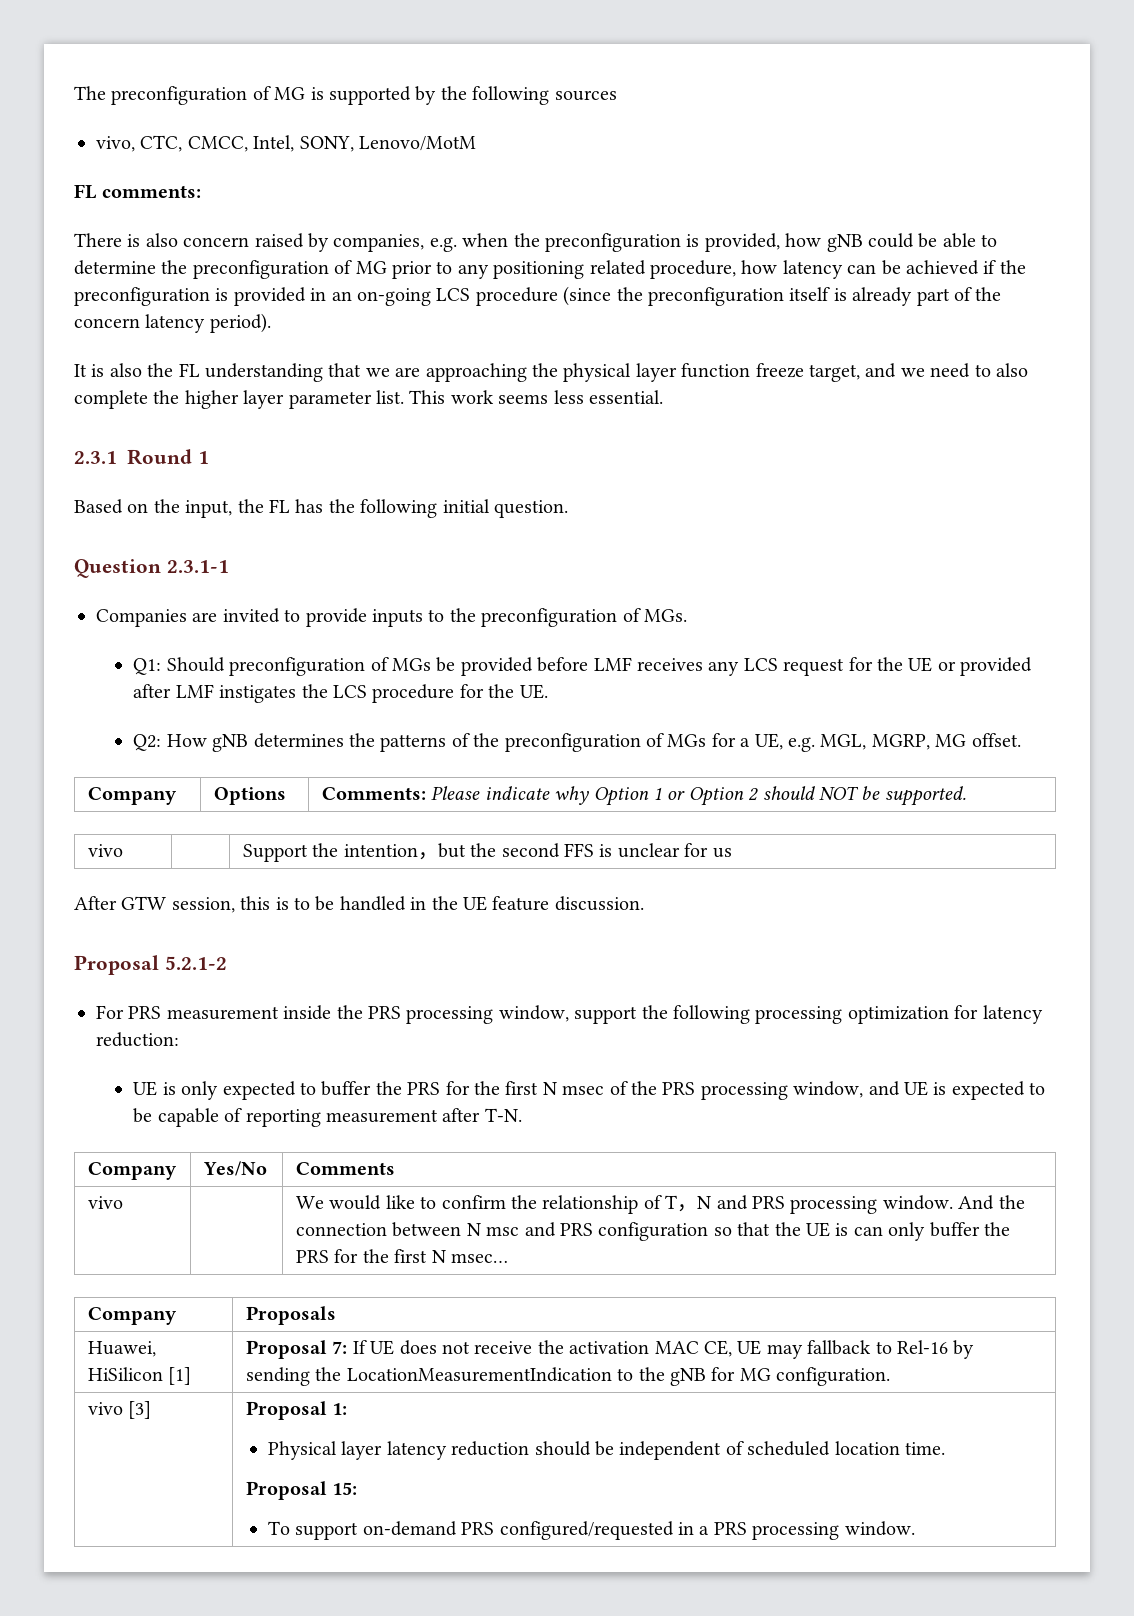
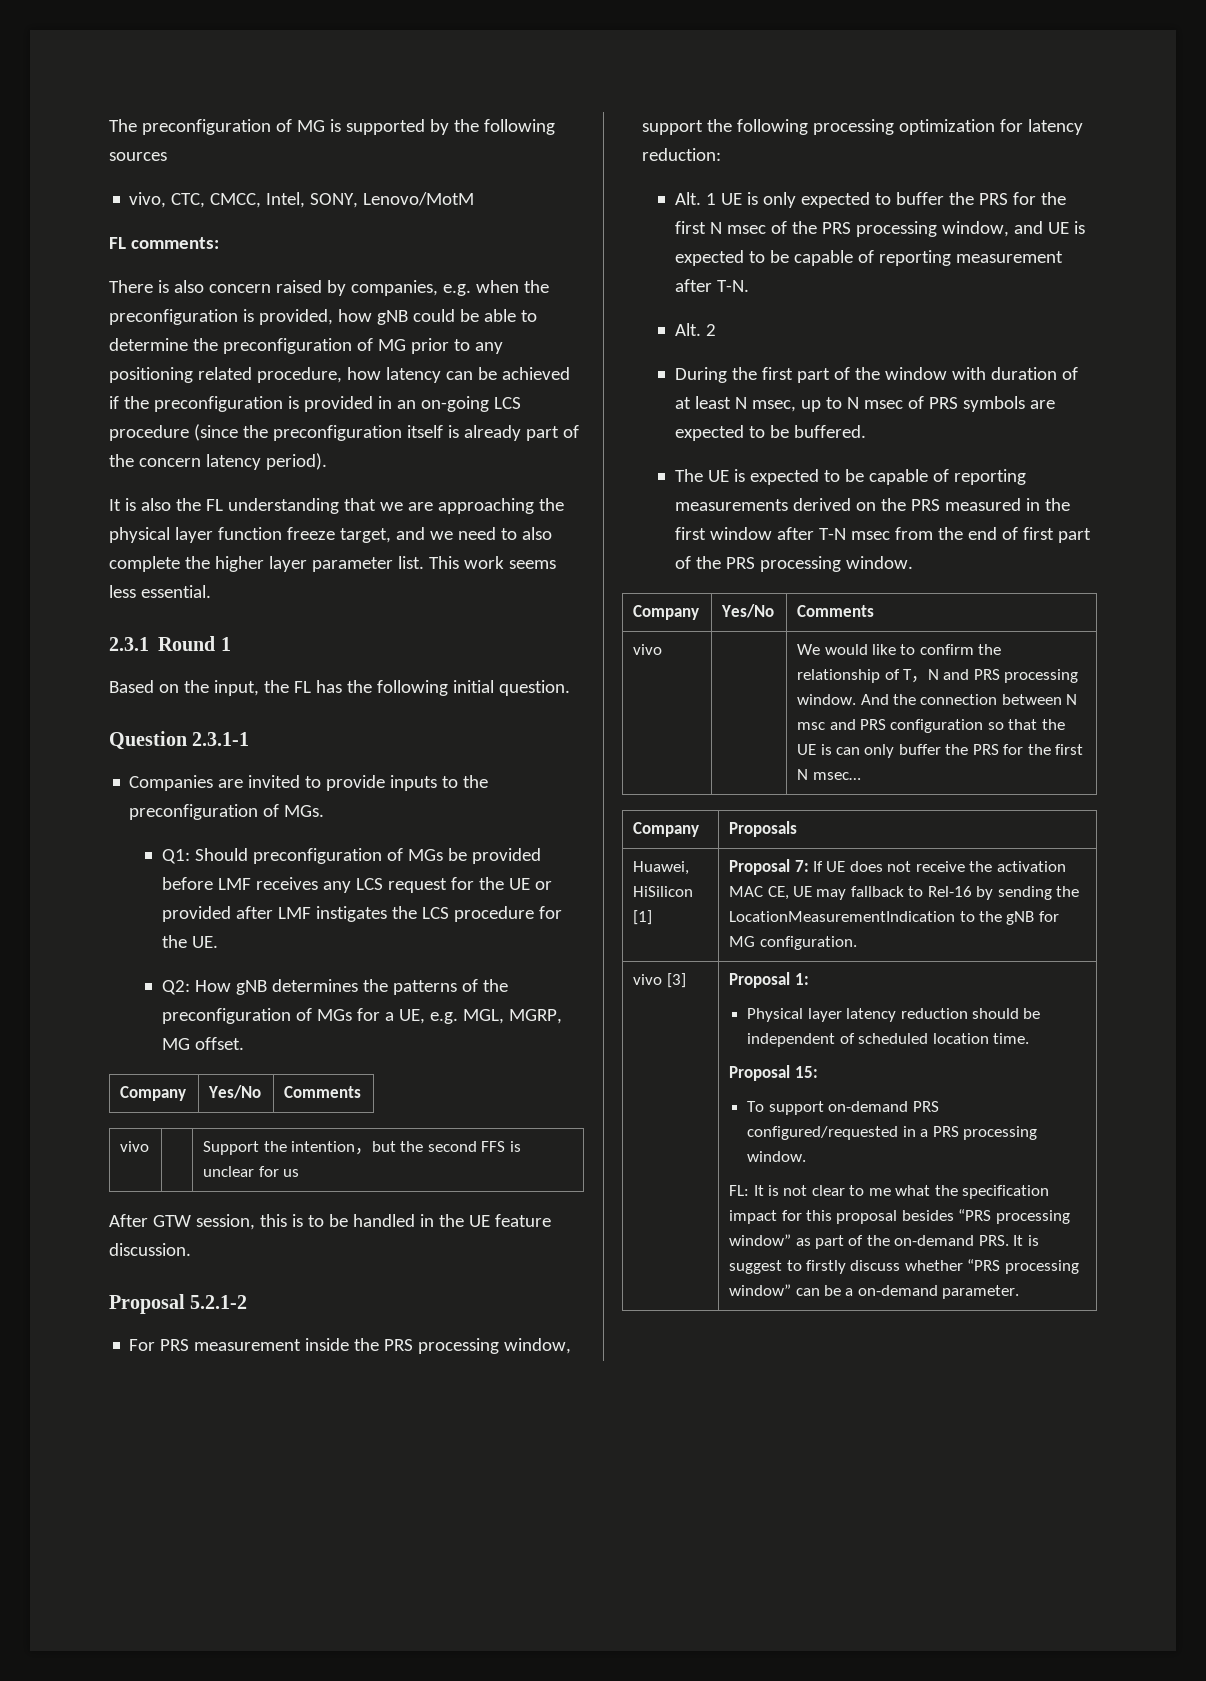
  Q2: How gNB determines the patterns of the preconfiguration of MGs for a UE, e.g. MGL, MGRP, MG offset.
- Company | Options | Comments: Please indicate why Option 1 or Option 2 should NOT be supported.
+ Company | Yes/No | Comments
- UE is only expected to buffer the PRS for the first N msec of the PRS processing window, and UE is expected to be capable of reporting measurement after T-N.
+ Alt. 1 UE is only expected to buffer the PRS for the first N msec of the PRS processing window, and UE is expected to be capable of reporting measurement after T-N.
+ Alt. 2
+ During the first part of the window with duration of at least N msec, up to N msec of PRS symbols are expected to be buffered.
+ The UE is expected to be capable of reporting measurements derived on the PRS measured in the first window after T-N msec from the end of first part of the PRS processing window.
+ FL: It is not clear to me what the specification impact for this proposal besides “PRS processing window” as part of the on-demand PRS. It is suggest to firstly discuss whether “PRS processing window” can be a on-demand parameter.

